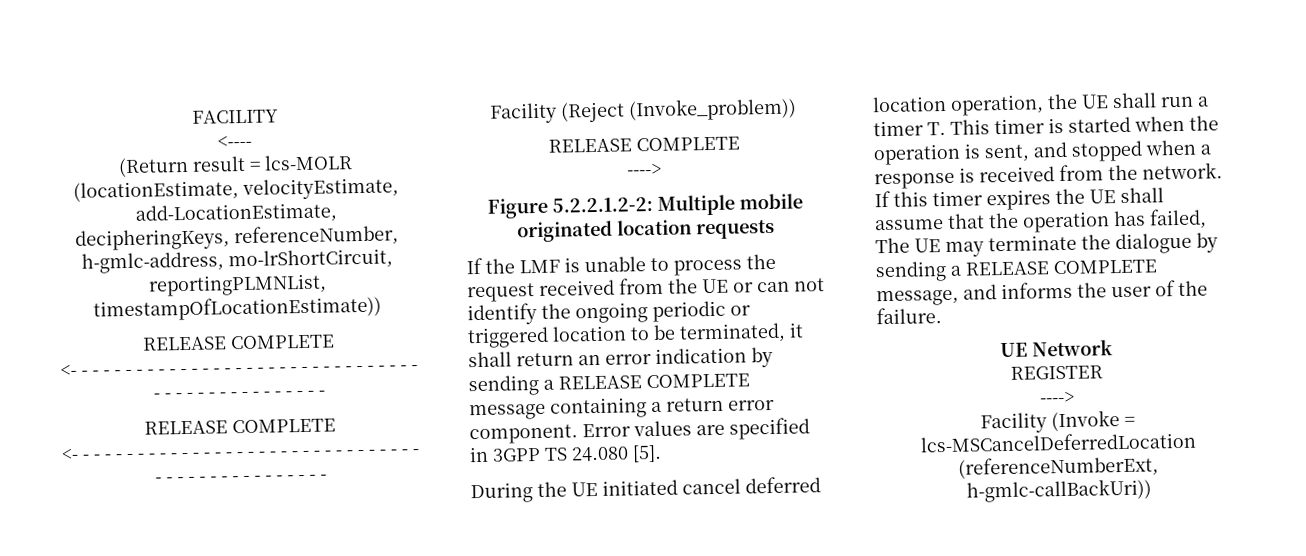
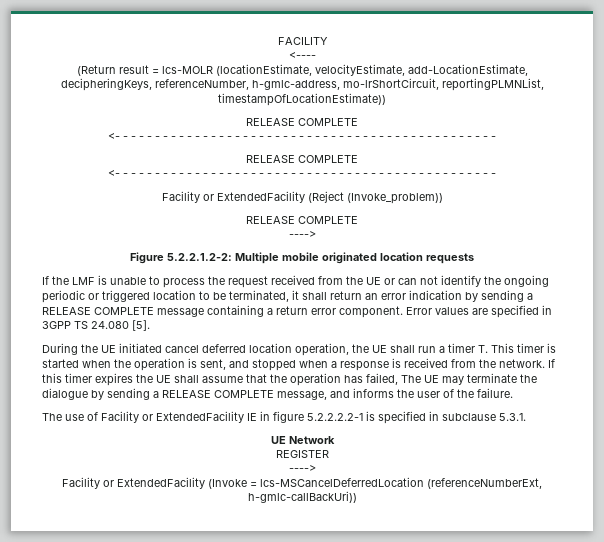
- Facility (Reject (Invoke_problem))
+ Facility or ExtendedFacility (Reject (Invoke_problem))
+ The use of Facility or ExtendedFacility IE in figure 5.2.2.2.2-1 is specified in subclause 5.3.1.
- Facility (Invoke = lcs-MSCancelDeferredLocation (referenceNumberExt, h-gmlc-callBackUri))
+ Facility or ExtendedFacility (Invoke = lcs-MSCancelDeferredLocation (referenceNumberExt, h-gmlc-callBackUri))

